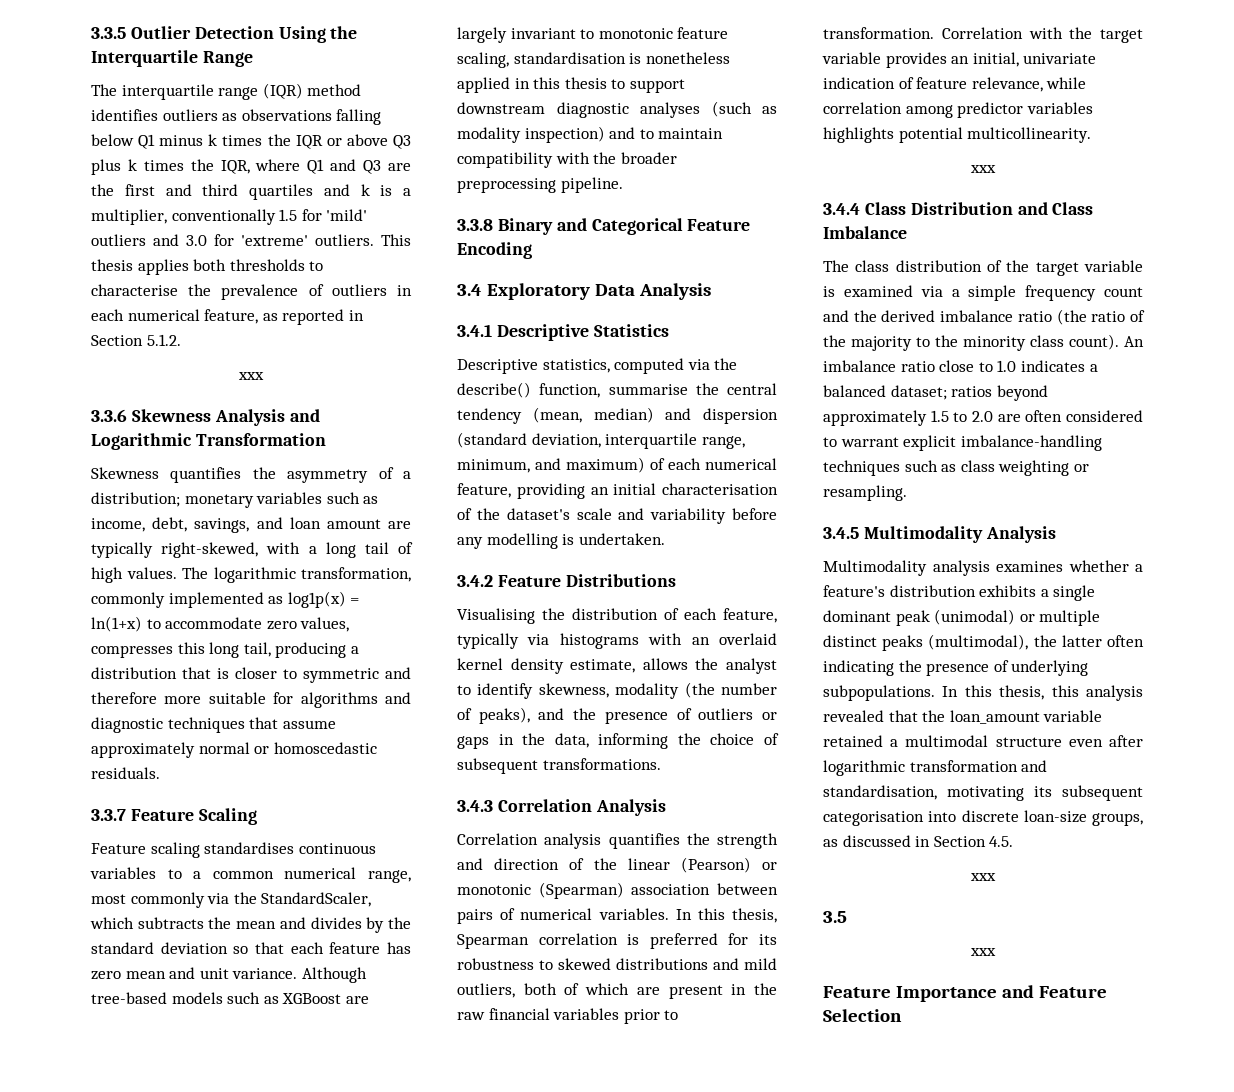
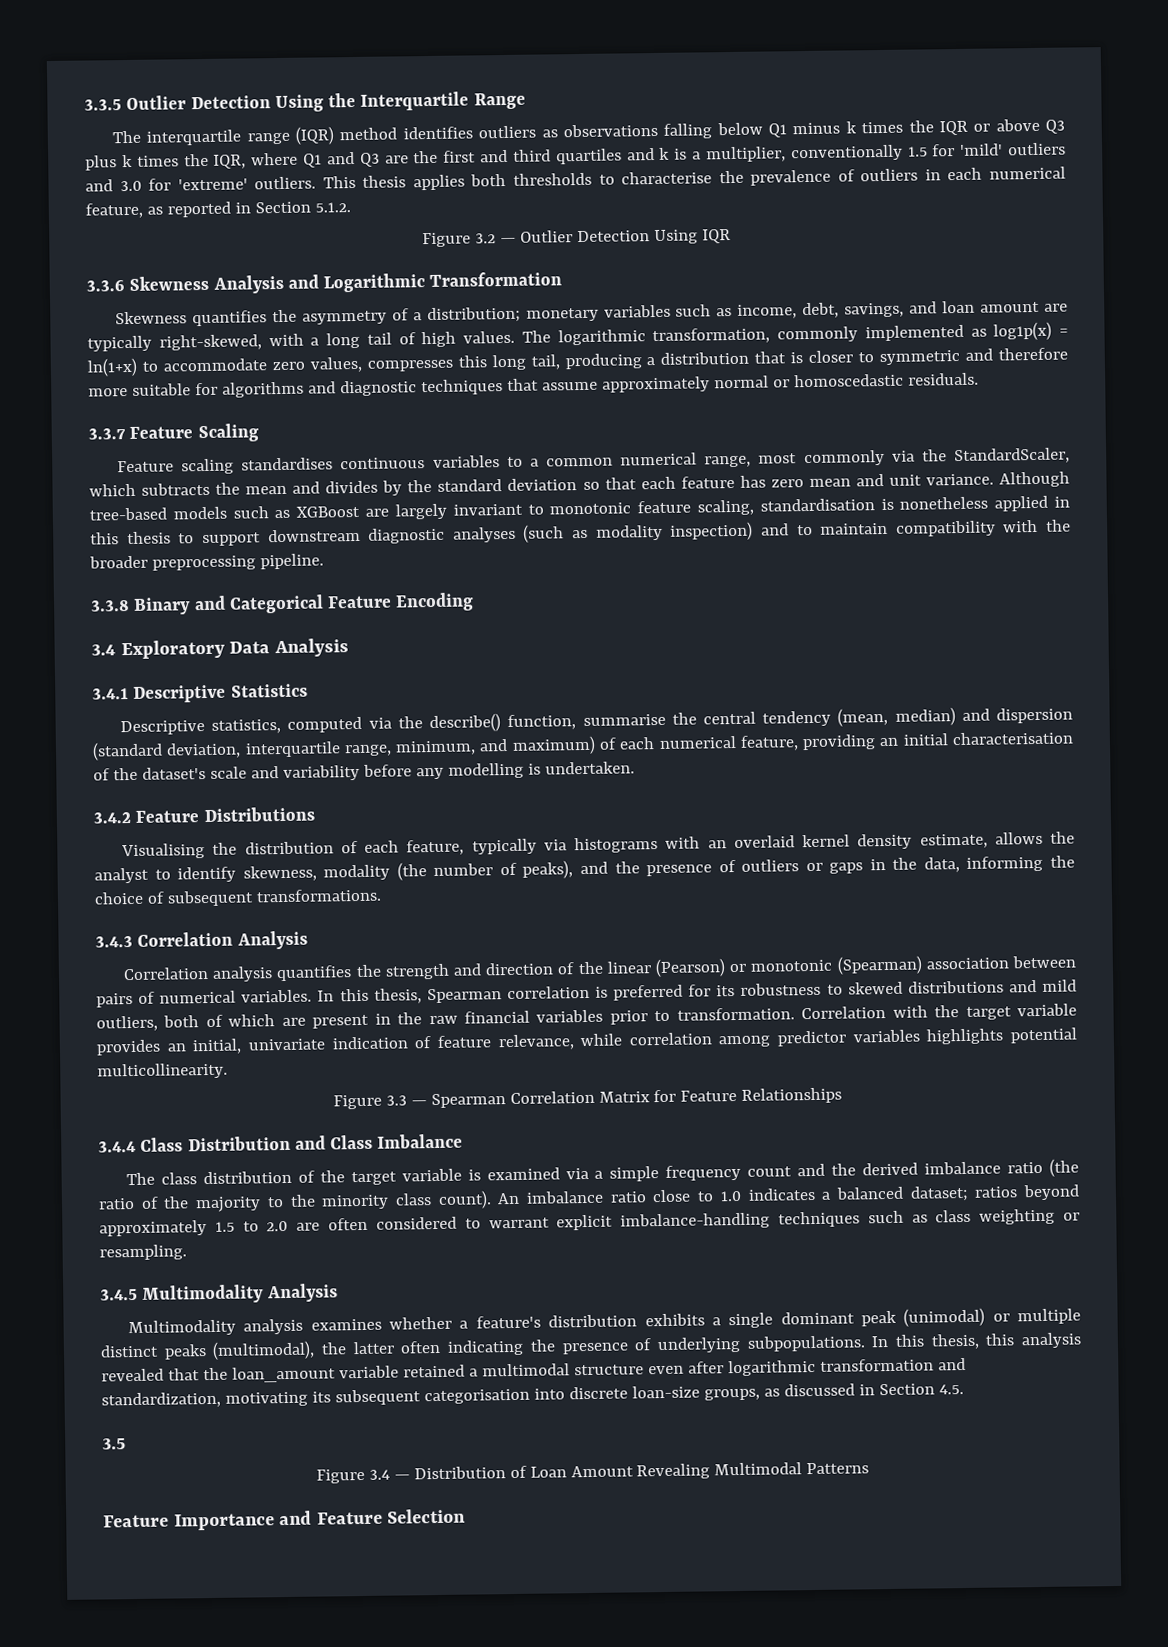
  This thesis applies both thresholds to characterise the prevalence of outliers in each numerical feature, as reported in Section 5.1.2.
- xxx
+ Figure 3.2 — Outlier Detection Using IQR
  Correlation with the target variable provides an initial, univariate indication of feature relevance, while correlation among predictor variables highlights potential multicollinearity.
- xxx
+ Figure 3.3 — Spearman Correlation Matrix for Feature Relationships
- In this thesis, this analysis revealed that the loan_amount variable retained a multimodal structure even after logarithmic transformation and standardisation, motivating its subsequent categorisation into discrete loan-size groups, as discussed in Section 4.5.
- xxx
+ In this thesis, this analysis revealed that the loan_amount variable retained a multimodal structure even after logarithmic transformation and standardization, motivating its subsequent categorisation into discrete loan-size groups, as discussed in Section 4.5.
  3.5
- xxx
+ Figure 3.4 — Distribution of Loan Amount Revealing Multimodal Patterns

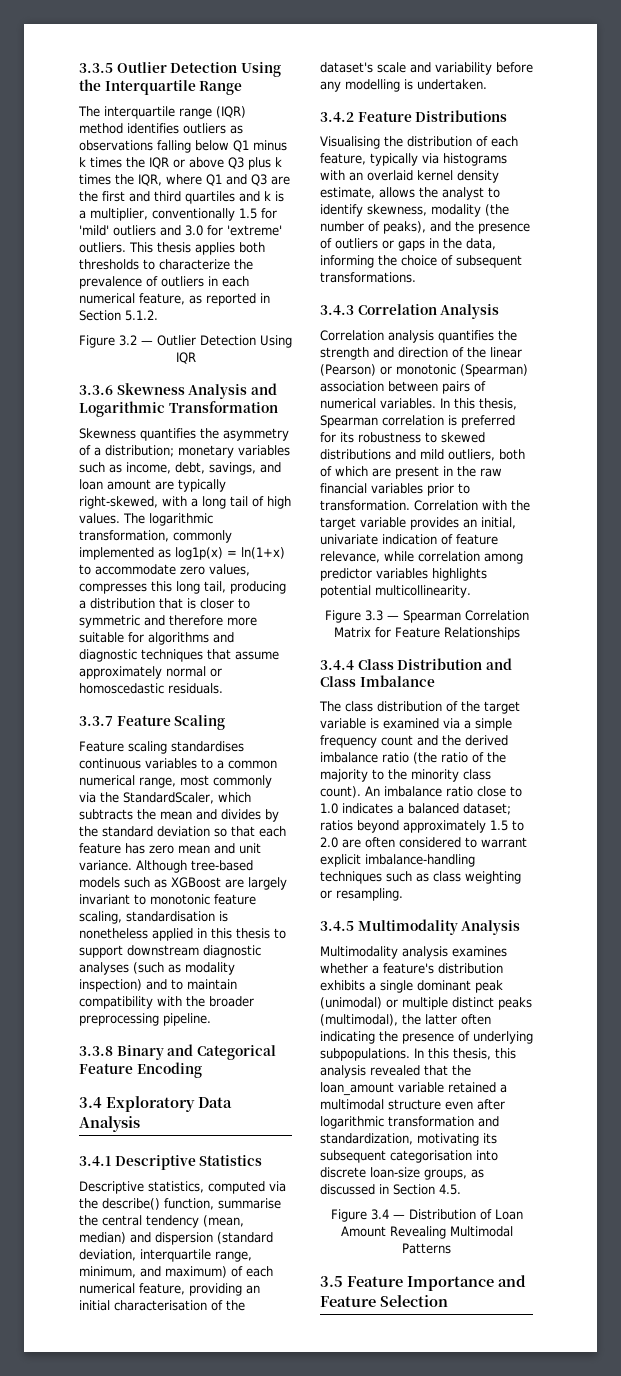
- This thesis applies both thresholds to characterise the prevalence of outliers in each numerical feature, as reported in Section 5.1.2.
+ This thesis applies both thresholds to characterize the prevalence of outliers in each numerical feature, as reported in Section 5.1.2.
- 3.5
- Feature Importance and Feature Selection
+ 3.5 Feature Importance and Feature Selection

